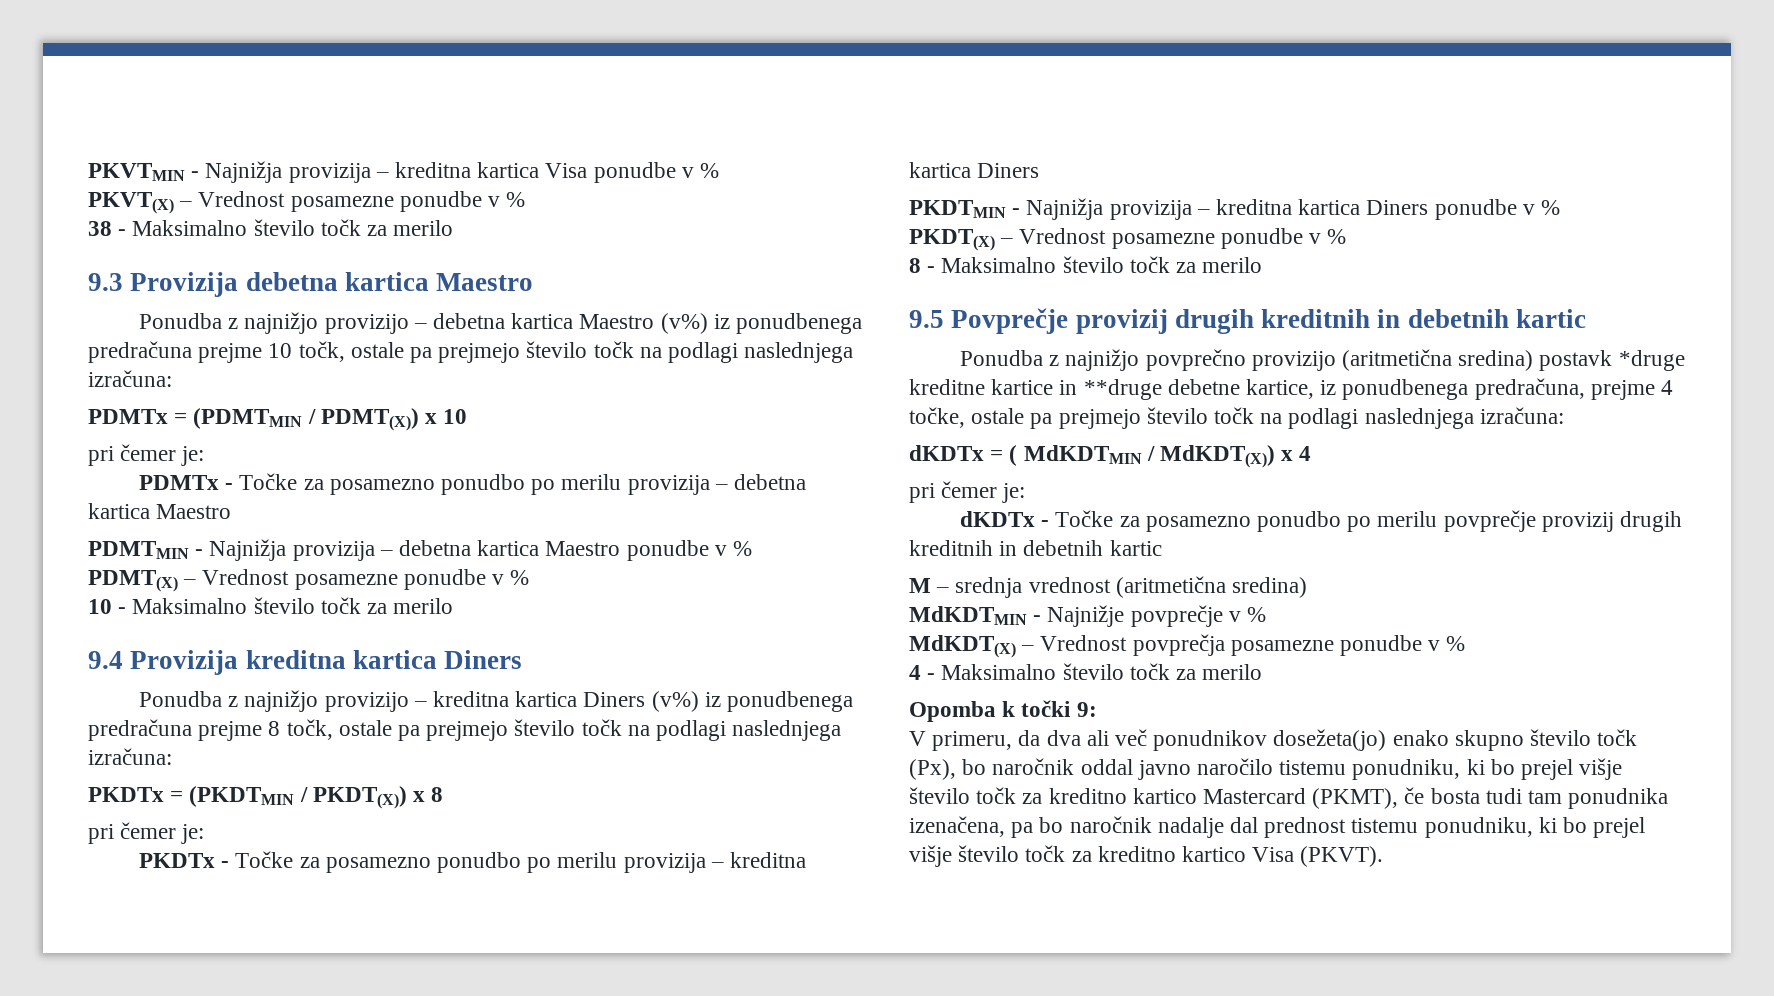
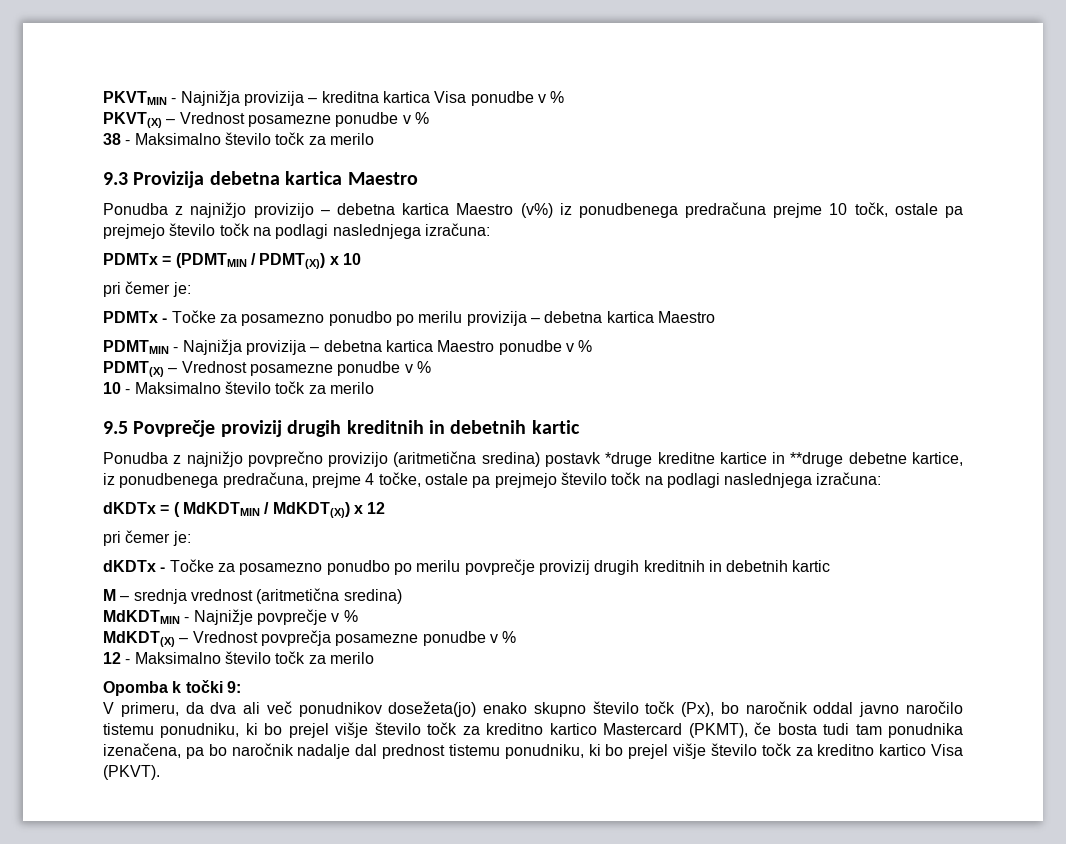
- 9.4 Provizija kreditna kartica Diners
- Ponudba z najnižjo provizijo – kreditna kartica Diners (v%) iz ponudbenega predračuna prejme 8 točk, ostale pa prejmejo število točk na podlagi naslednjega izračuna:
- PKDTx = (PKDTMIN / PKDT(X)) x 8
- pri čemer je:
- PKDTx - Točke za posamezno ponudbo po merilu provizija – kreditna kartica Diners
- PKDTMIN - Najnižja provizija – kreditna kartica Diners ponudbe v %
- PKDT(X) – Vrednost posamezne ponudbe v %
- 8 - Maksimalno število točk za merilo
- dKDTx = ( MdKDTMIN / MdKDT(X)) x 4
+ dKDTx = ( MdKDTMIN / MdKDT(X)) x 12
- 4 - Maksimalno število točk za merilo
+ 12 - Maksimalno število točk za merilo

